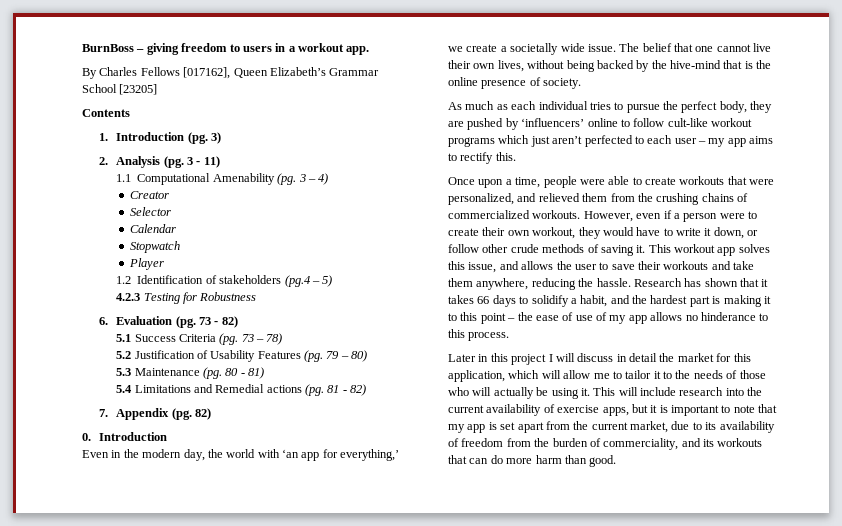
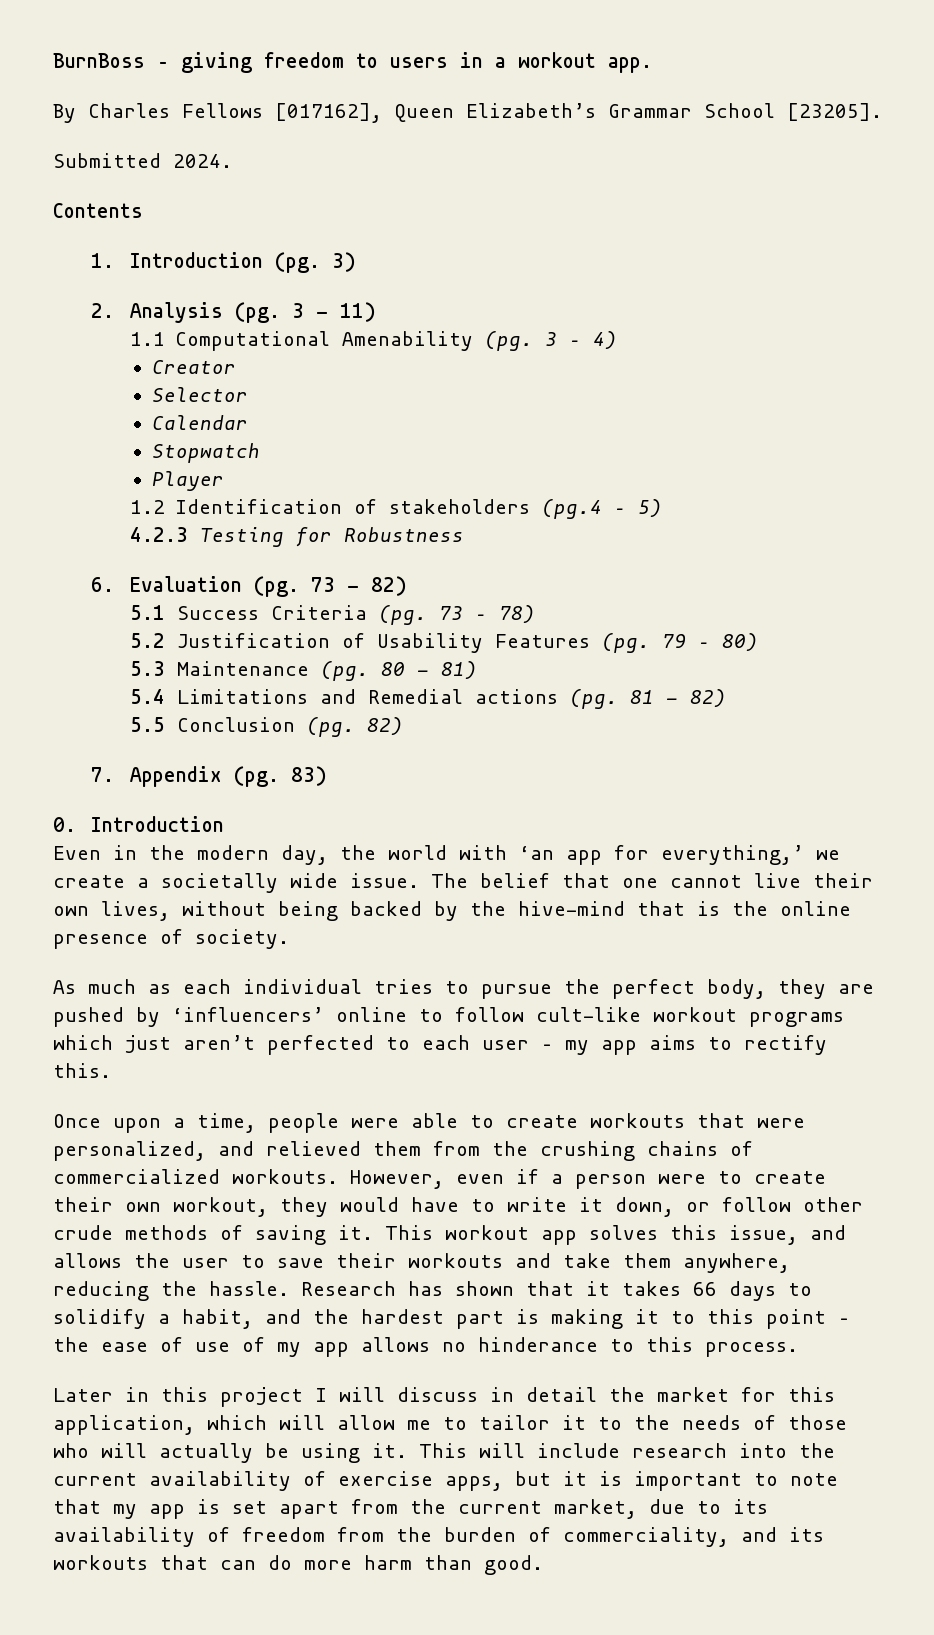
- By Charles Fellows [017162], Queen Elizabeth’s Grammar School [23205]
+ By Charles Fellows [017162], Queen Elizabeth’s Grammar School [23205].
+ Submitted 2024.
+ 5.5 Conclusion (pg. 82)
- 7. Appendix (pg. 82)
+ 7. Appendix (pg. 83)

